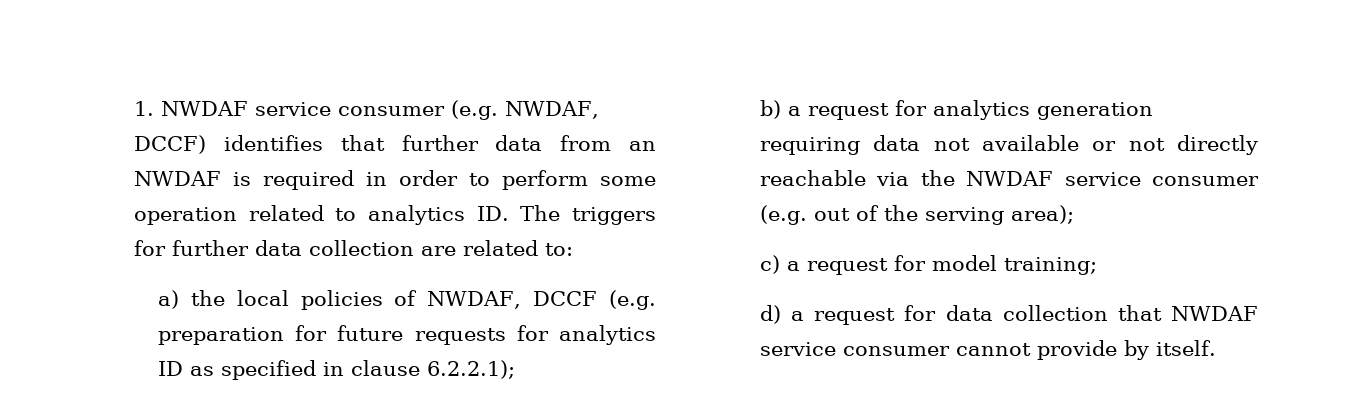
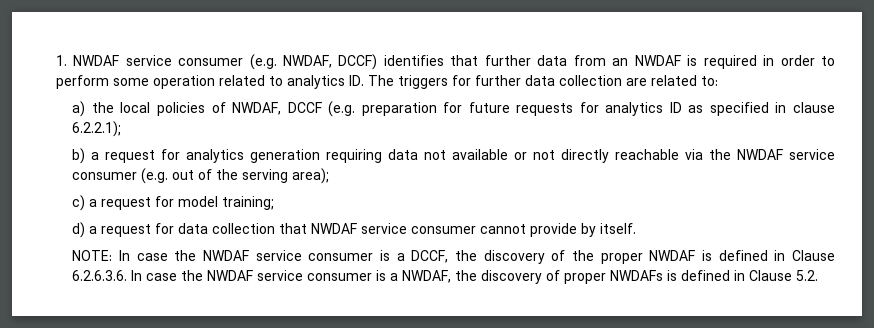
+ NOTE: In case the NWDAF service consumer is a DCCF, the discovery of the proper NWDAF is defined in Clause 6.2.6.3.6. In case the NWDAF service consumer is a NWDAF, the discovery of proper NWDAFs is defined in Clause 5.2.

